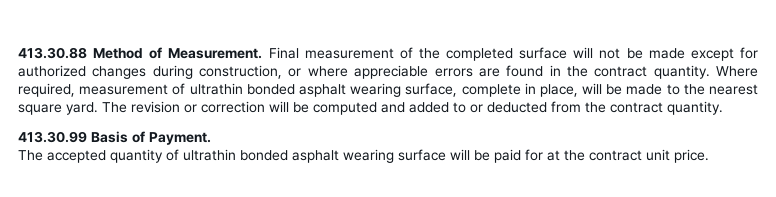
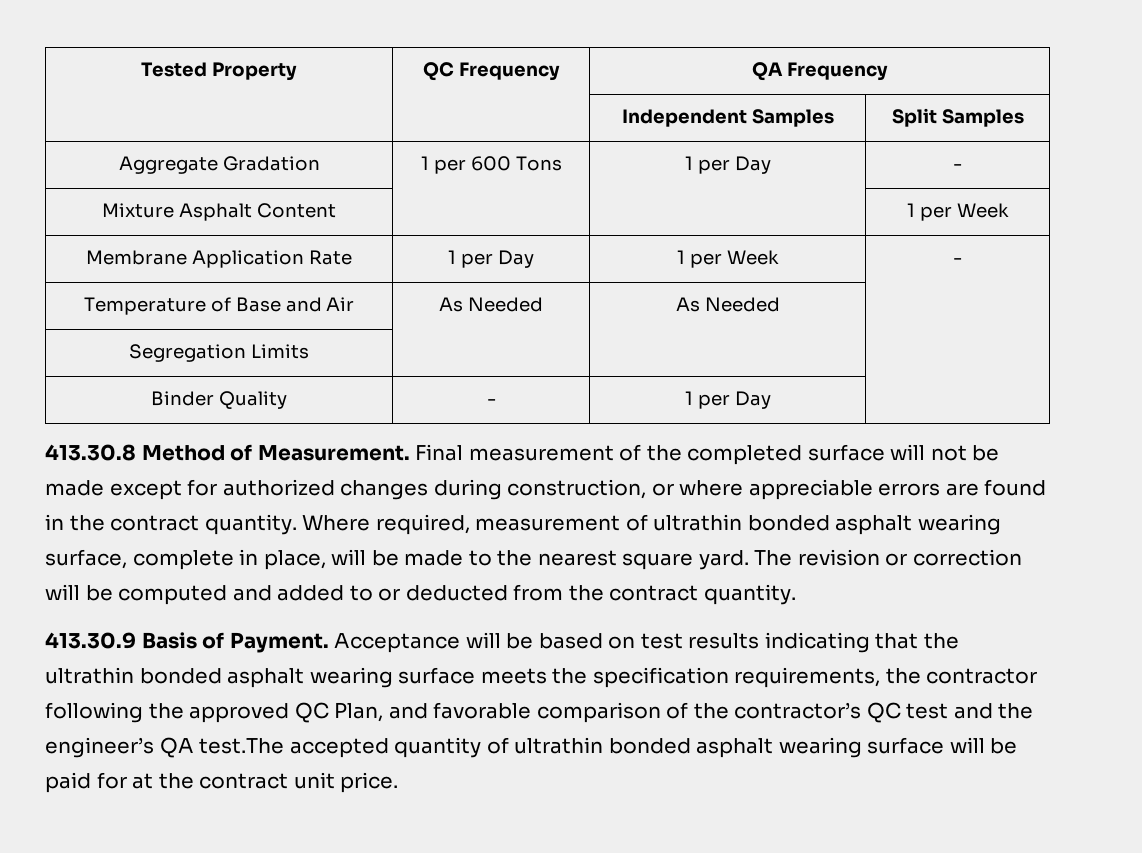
- 413.30.88 Method of Measurement.
+ Tested Property | QC Frequency | QA Frequency
+ | | Independent Samples | Split Samples
+ Aggregate Gradation | 1 per 600 Tons | 1 per Day | -
+ Mixture Asphalt Content | | | 1 per Week
+ Membrane Application Rate | 1 per Day | 1 per Week | -
+ Temperature of Base and Air | As Needed | As Needed |
+ Segregation Limits | | |
+ Binder Quality | - | 1 per Day |
+ 413.30.8 Method of Measurement.
- 413.30.99 Basis of Payment.
- The accepted quantity of ultrathin bonded asphalt wearing surface will be paid for at the contract unit price.
+ 413.30.9 Basis of Payment. Acceptance will be based on test results indicating that the ultrathin bonded asphalt wearing surface meets the specification requirements, the contractor following the approved QC Plan, and favorable comparison of the contractor’s QC test and the engineer’s QA test.The accepted quantity of ultrathin bonded asphalt wearing surface will be paid for at the contract unit price.

